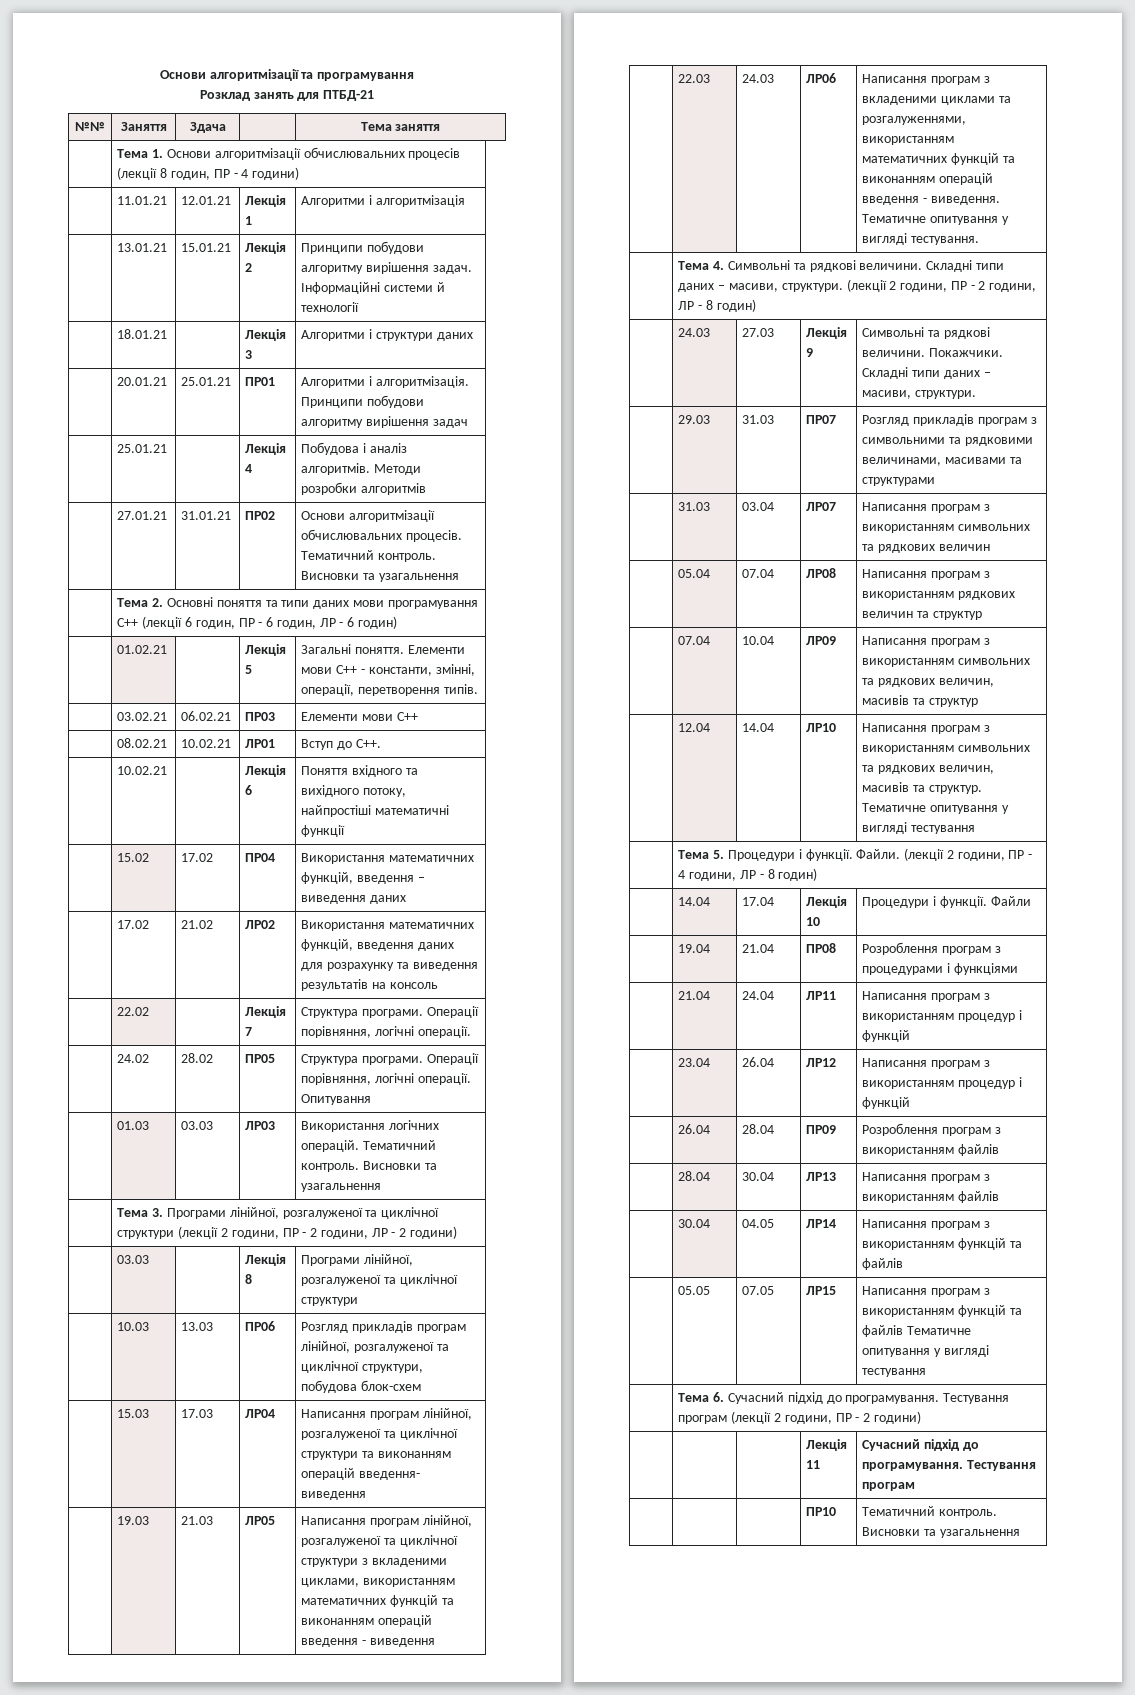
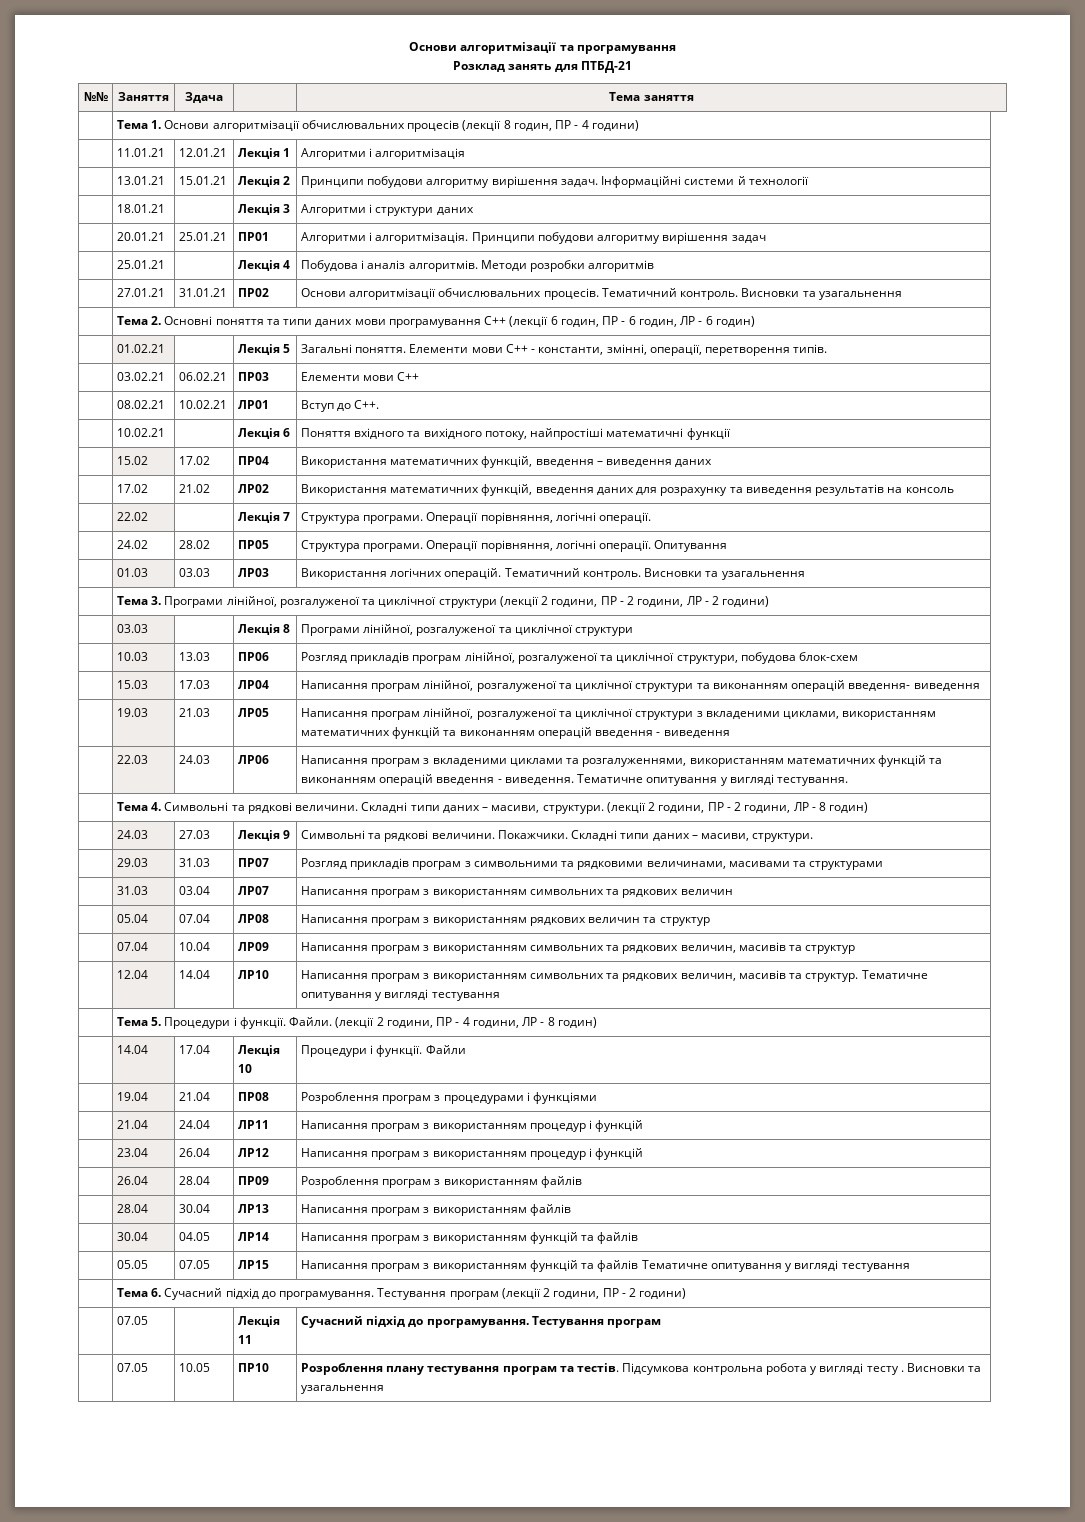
- | | | Лекція 11 | Сучасний підхід до програмування. Тестування програм
+ | 07.05 | | Лекція 11 | Сучасний підхід до програмування. Тестування програм
- | | | ПР10 | Тематичний контроль. Висновки та узагальнення
+ | 07.05 | 10.05 | ПР10 | Розроблення плану тестування програм та тестів. Підсумкова контрольна робота у вигляді тесту . Висновки та узагальнення

